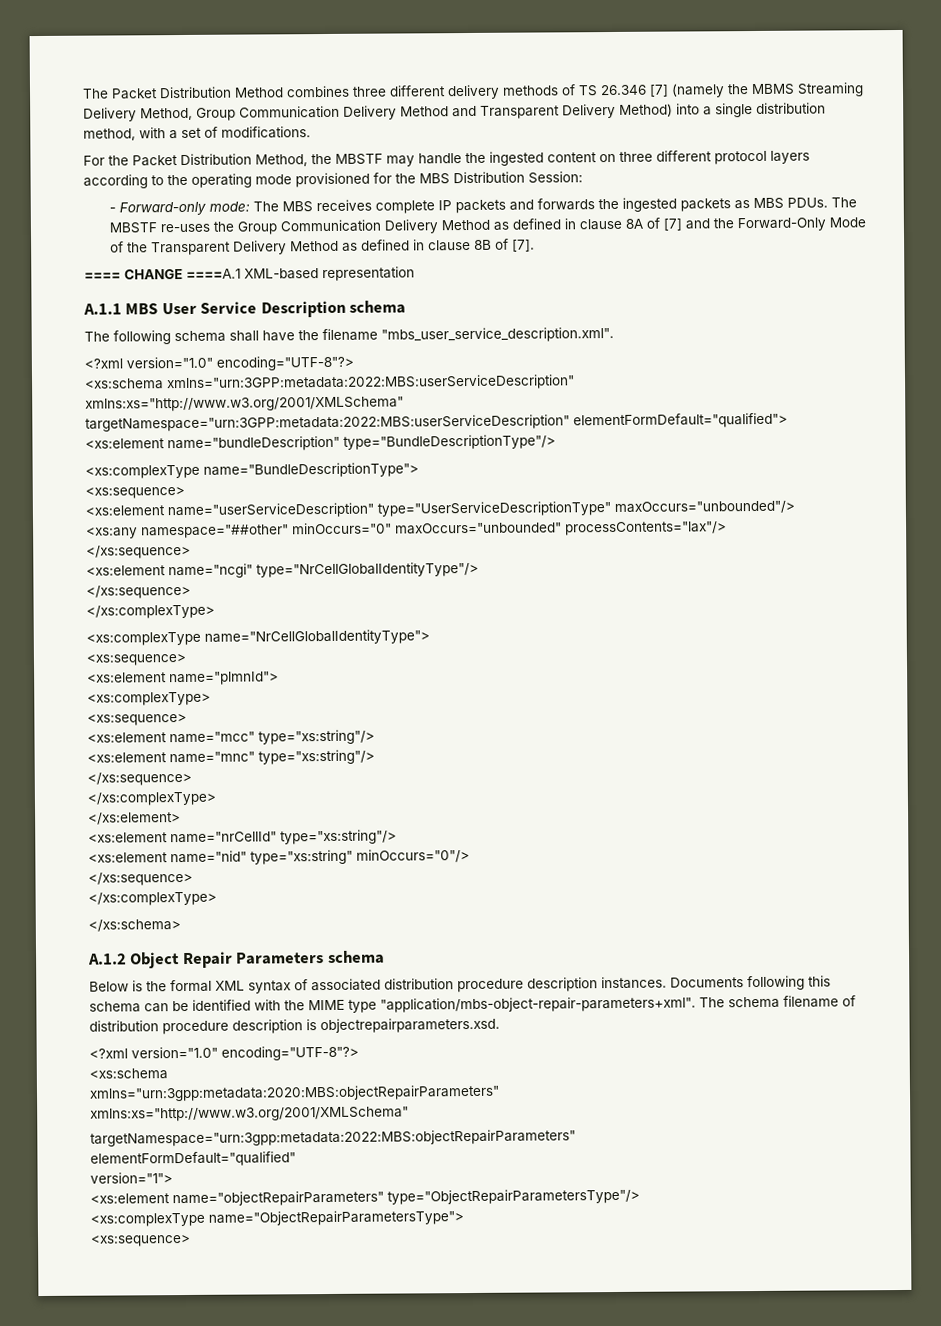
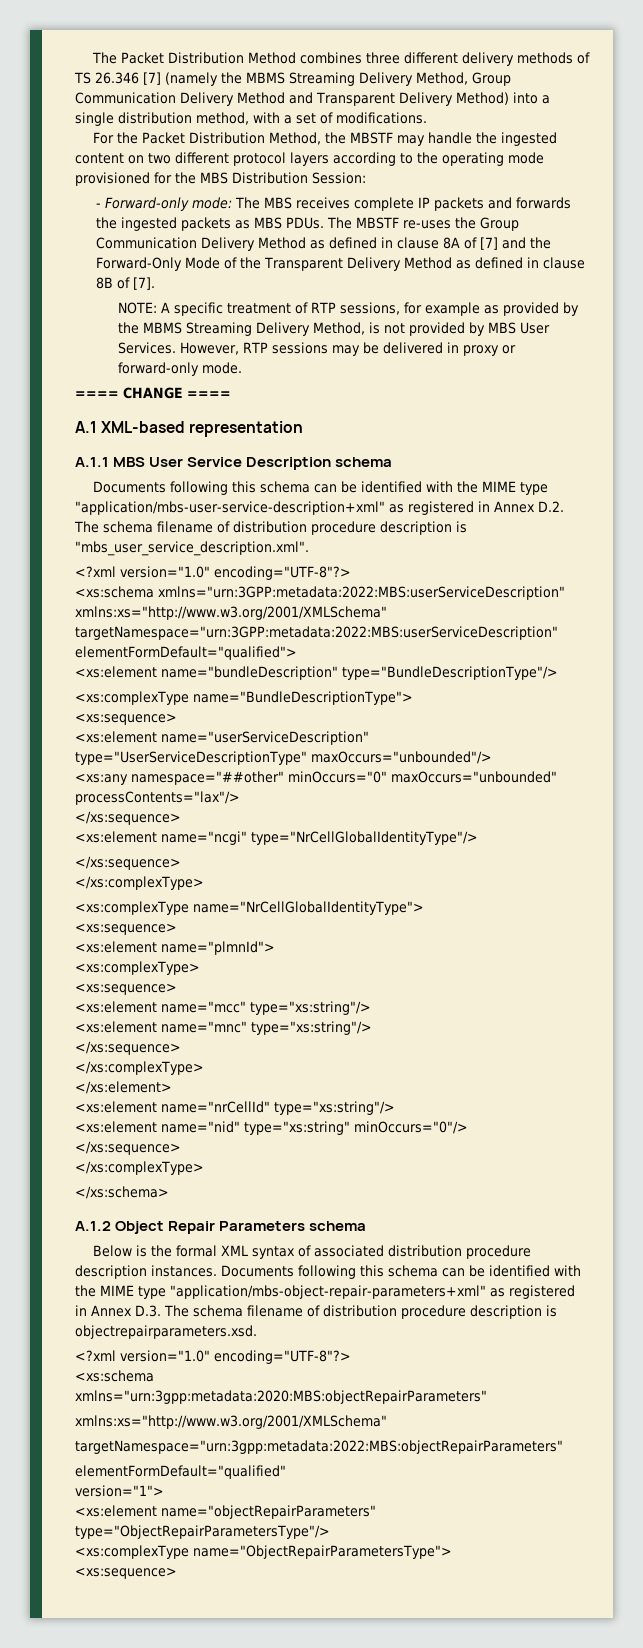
- For the Packet Distribution Method, the MBSTF may handle the ingested content on three different protocol layers according to the operating mode provisioned for the MBS Distribution Session:
+ For the Packet Distribution Method, the MBSTF may handle the ingested content on two different protocol layers according to the operating mode provisioned for the MBS Distribution Session:
+ NOTE: A specific treatment of RTP sessions, for example as provided by the MBMS Streaming Delivery Method, is not provided by MBS User Services. However, RTP sessions may be delivered in proxy or forward-only mode.
- ==== CHANGE ====A.1 XML-based representation
+ ==== CHANGE ====
+ A.1 XML-based representation
- The following schema shall have the filename "mbs_user_service_description.xml".
+ Documents following this schema can be identified with the MIME type "application/mbs-user-service-description+xml" as registered in Annex D.2. The schema filename of distribution procedure description is "mbs_user_service_description.xml".
- Documents following this schema can be identified with the MIME type "application/mbs-object-repair-parameters+xml". The schema filename of distribution procedure description is objectrepairparameters.xsd.
+ Documents following this schema can be identified with the MIME type "application/mbs-object-repair-parameters+xml" as registered in Annex D.3. The schema filename of distribution procedure description is objectrepairparameters.xsd.

